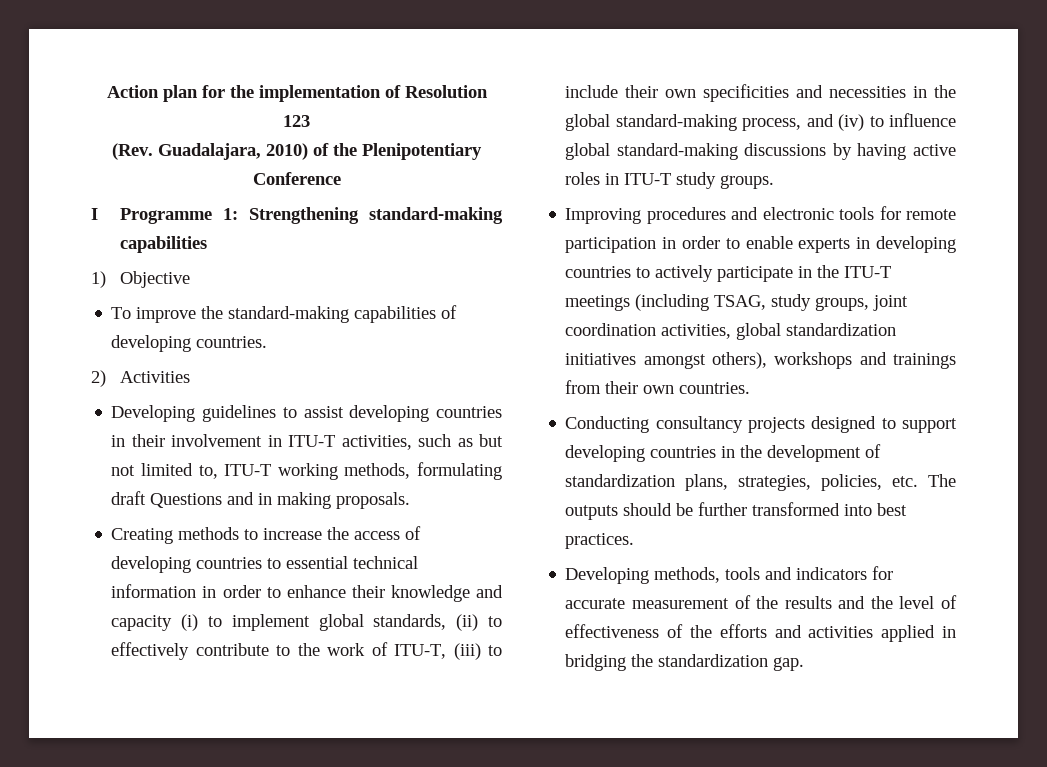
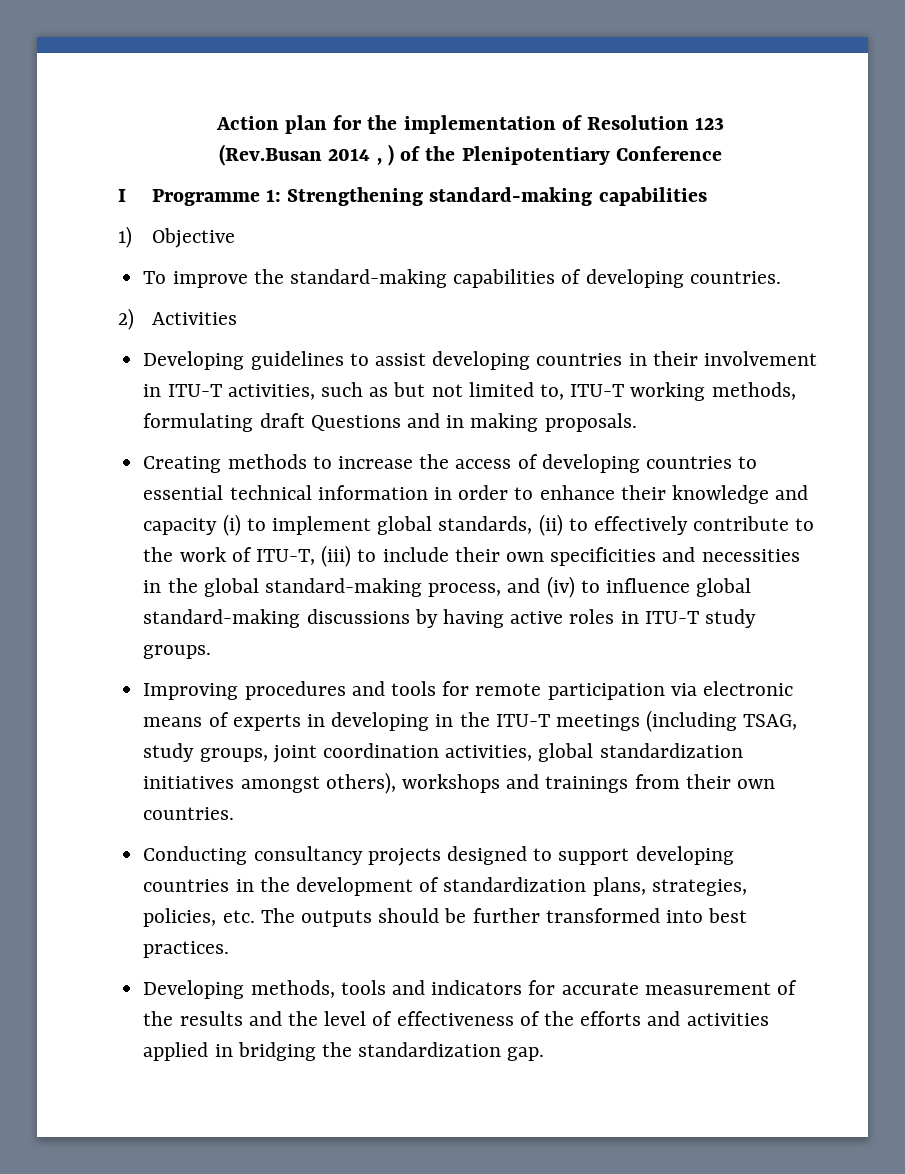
- (Rev. Guadalajara, 2010) of the Plenipotentiary Conference
+ (Rev.Busan 2014 , ) of the Plenipotentiary Conference
- Improving procedures and electronic tools for remote participation in order to enable experts in developing countries to actively participate in the ITU-T meetings (including TSAG, study groups, joint coordination activities, global standardization initiatives amongst others), workshops and trainings from their own countries.
+ Improving procedures and tools for remote participation via electronic means of experts in developing in the ITU-T meetings (including TSAG, study groups, joint coordination activities, global standardization initiatives amongst others), workshops and trainings from their own countries.

